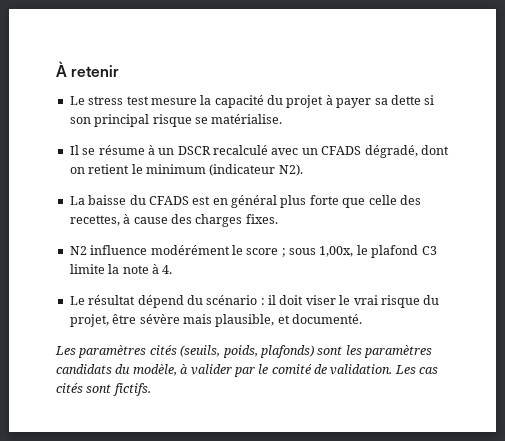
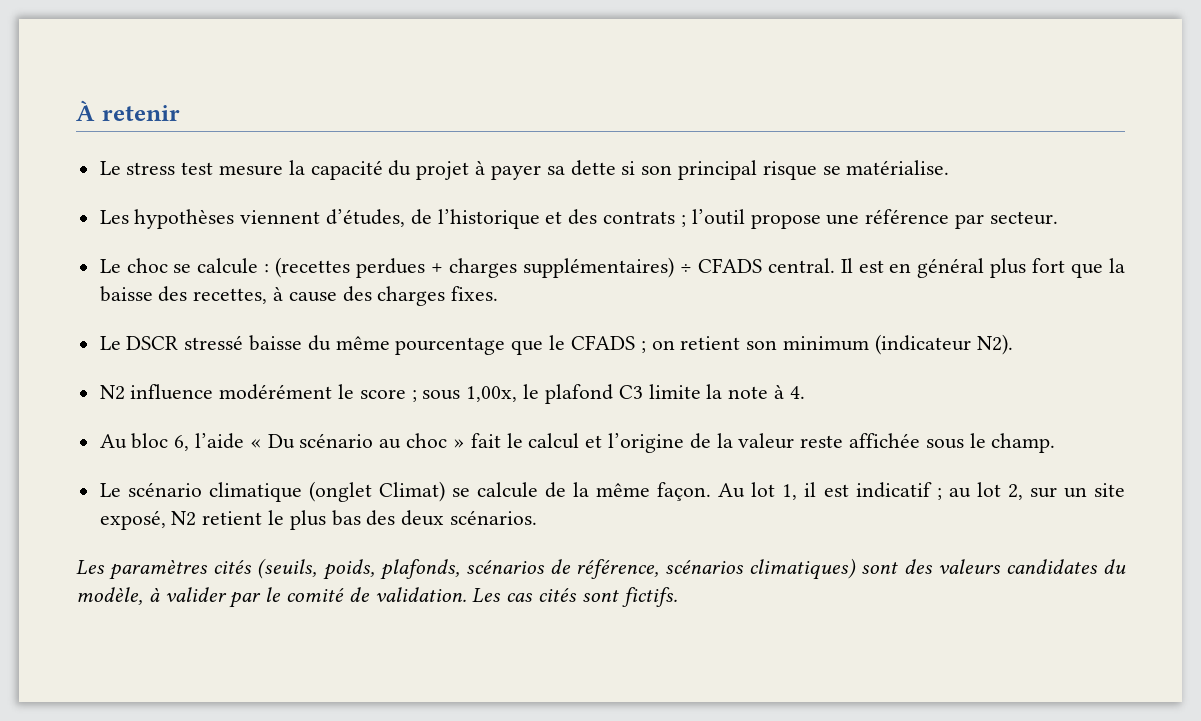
- Il se résume à un DSCR recalculé avec un CFADS dégradé, dont on retient le minimum (indicateur N2).
- La baisse du CFADS est en général plus forte que celle des recettes, à cause des charges fixes.
+ Les hypothèses viennent d’études, de l’historique et des contrats ; l’outil propose une référence par secteur.
+ Le choc se calcule : (recettes perdues + charges supplémentaires) ÷ CFADS central. Il est en général plus fort que la baisse des recettes, à cause des charges fixes.
+ Le DSCR stressé baisse du même pourcentage que le CFADS ; on retient son minimum (indicateur N2).
- Le résultat dépend du scénario : il doit viser le vrai risque du projet, être sévère mais plausible, et documenté.
+ Au bloc 6, l’aide « Du scénario au choc » fait le calcul et l’origine de la valeur reste affichée sous le champ.
+ Le scénario climatique (onglet Climat) se calcule de la même façon. Au lot 1, il est indicatif ; au lot 2, sur un site exposé, N2 retient le plus bas des deux scénarios.
- Les paramètres cités (seuils, poids, plafonds) sont les paramètres candidats du modèle, à valider par le comité de validation.
+ Les paramètres cités (seuils, poids, plafonds, scénarios de référence, scénarios climatiques) sont des valeurs candidates du modèle, à valider par le comité de validation.

